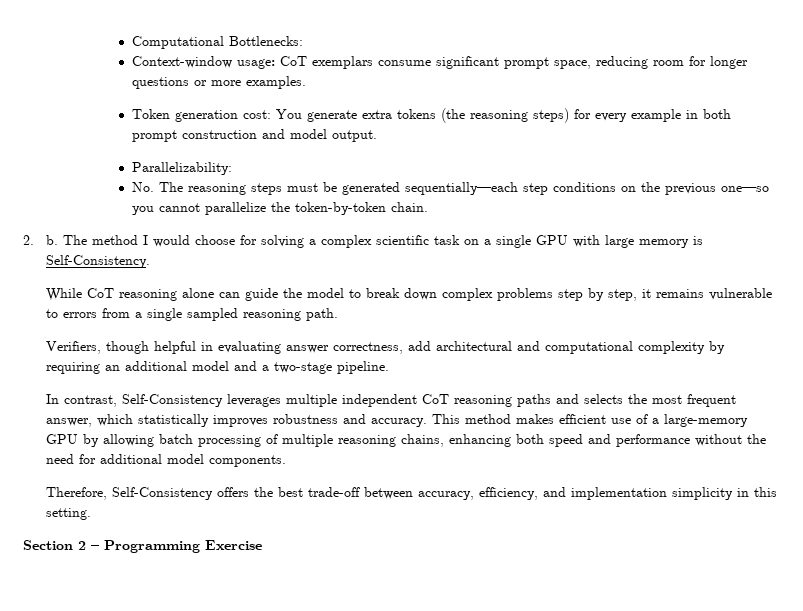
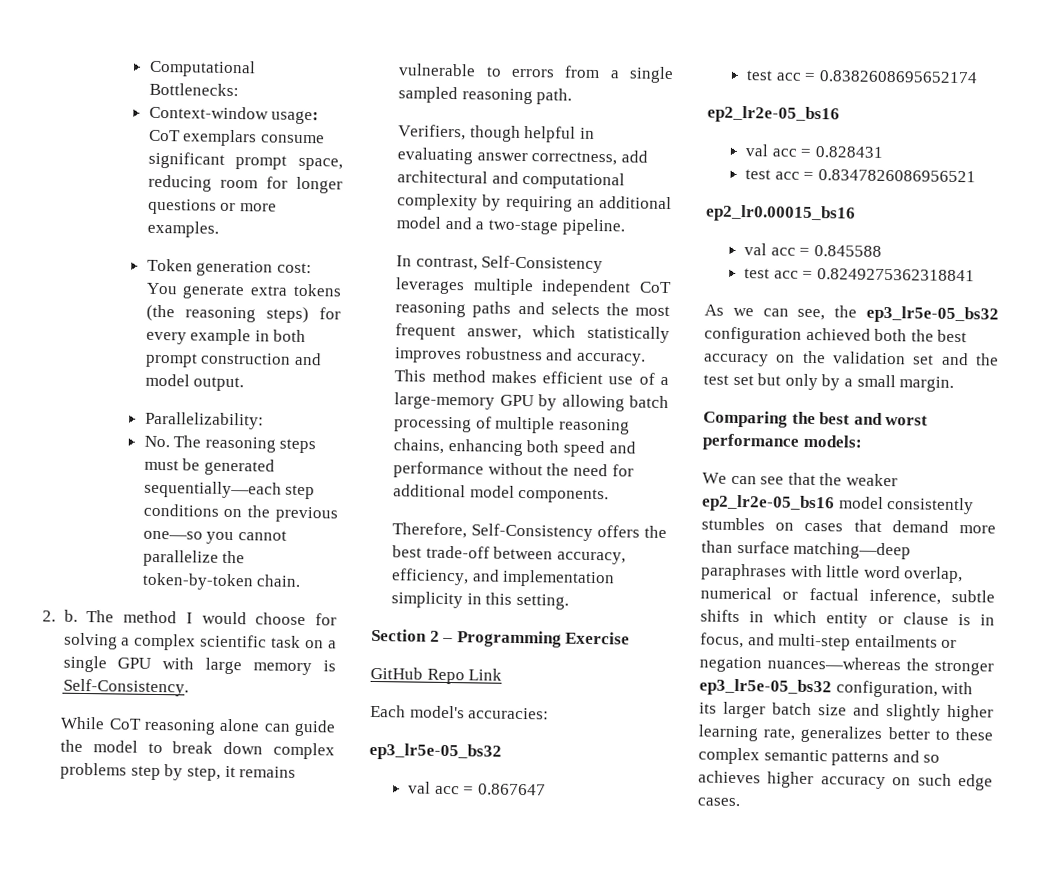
+ GitHub Repo Link
+ Each model's accuracies:
+ ep3_lr5e-05_bs32
+ val acc = 0.867647
+ test acc = 0.8382608695652174
+ ep2_lr2e-05_bs16
+ val acc = 0.828431
+ test acc = 0.8347826086956521
+ ep2_lr0.00015_bs16
+ val acc = 0.845588
+ test acc = 0.8249275362318841
+ As we can see, the ep3_lr5e-05_bs32 configuration achieved both the best accuracy on the validation set and the test set but only by a small margin.
+ Comparing the best and worst performance models:
+ We can see that the weaker ep2_lr2e-05_bs16 model consistently stumbles on cases that demand more than surface matching—deep paraphrases with little word overlap, numerical or factual inference, subtle shifts in which entity or clause is in focus, and multi-step entailments or negation nuances—whereas the stronger ep3_lr5e-05_bs32 configuration, with its larger batch size and slightly higher learning rate, generalizes better to these complex semantic patterns and so achieves higher accuracy on such edge cases.

